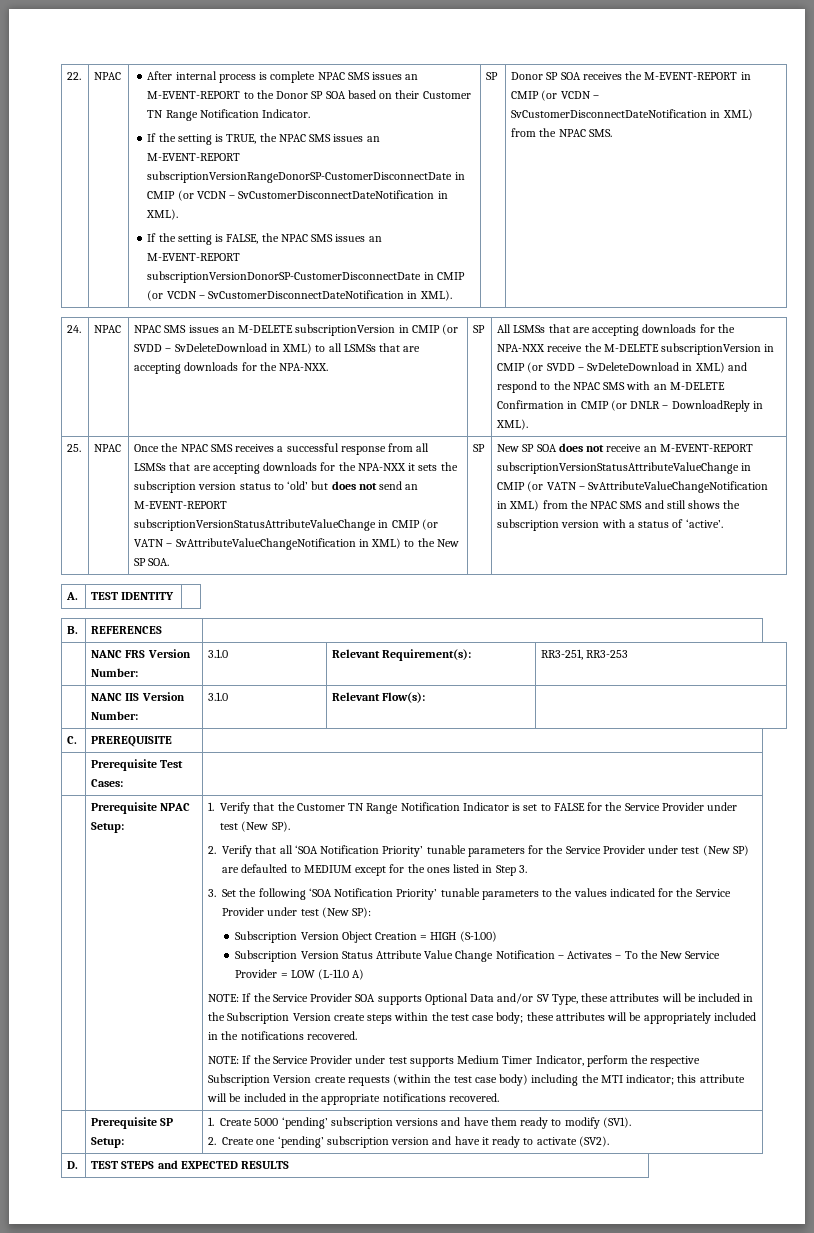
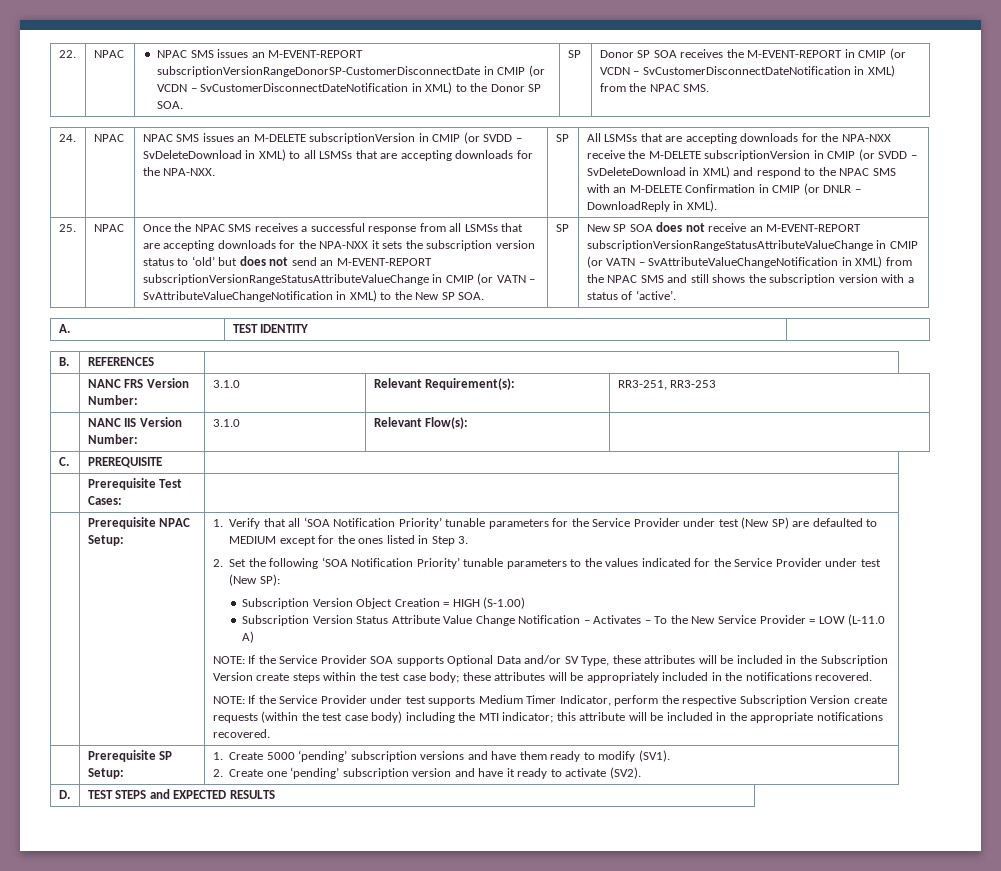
- After internal process is complete NPAC SMS issues an M-EVENT-REPORT to the Donor SP SOA based on their Customer TN Range Notification Indicator.
- If the setting is TRUE, the NPAC SMS issues an M-EVENT-REPORT subscriptionVersionRangeDonorSP-CustomerDisconnectDate in CMIP (or VCDN – SvCustomerDisconnectDateNotification in XML).
- If the setting is FALSE, the NPAC SMS issues an M-EVENT-REPORT subscriptionVersionDonorSP-CustomerDisconnectDate in CMIP (or VCDN – SvCustomerDisconnectDateNotification in XML).
+ NPAC SMS issues an M-EVENT-REPORT subscriptionVersionRangeDonorSP-CustomerDisconnectDate in CMIP (or VCDN – SvCustomerDisconnectDateNotification in XML) to the Donor SP SOA.
- Once the NPAC SMS receives a successful response from all LSMSs that are accepting downloads for the NPA-NXX it sets the subscription version status to ‘old’ but does not send an M-EVENT-REPORT subscriptionVersionStatusAttributeValueChange in CMIP (or VATN – SvAttributeValueChangeNotification in XML) to the New SP SOA.
+ Once the NPAC SMS receives a successful response from all LSMSs that are accepting downloads for the NPA-NXX it sets the subscription version status to ‘old’ but does not send an M-EVENT-REPORT subscriptionVersionRangeStatusAttributeValueChange in CMIP (or VATN – SvAttributeValueChangeNotification in XML) to the New SP SOA.
- New SP SOA does not receive an M-EVENT-REPORT subscriptionVersionStatusAttributeValueChange in CMIP (or VATN – SvAttributeValueChangeNotification in XML) from the NPAC SMS and still shows the subscription version with a status of ‘active’.
+ New SP SOA does not receive an M-EVENT-REPORT subscriptionVersionRangeStatusAttributeValueChange in CMIP (or VATN – SvAttributeValueChangeNotification in XML) from the NPAC SMS and still shows the subscription version with a status of ‘active’.
- 1. Verify that the Customer TN Range Notification Indicator is set to FALSE for the Service Provider under test (New SP).
- 2. Verify that all ‘SOA Notification Priority’ tunable parameters for the Service Provider under test (New SP) are defaulted to MEDIUM except for the ones listed in Step 3.
+ 1. Verify that all ‘SOA Notification Priority’ tunable parameters for the Service Provider under test (New SP) are defaulted to MEDIUM except for the ones listed in Step 3.
- 3. Set the following ‘SOA Notification Priority’ tunable parameters to the values indicated for the Service Provider under test (New SP):
+ 2. Set the following ‘SOA Notification Priority’ tunable parameters to the values indicated for the Service Provider under test (New SP):

